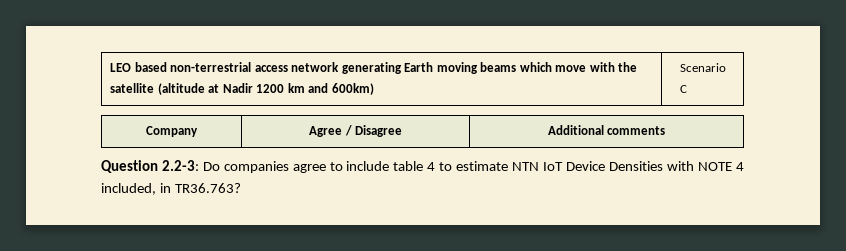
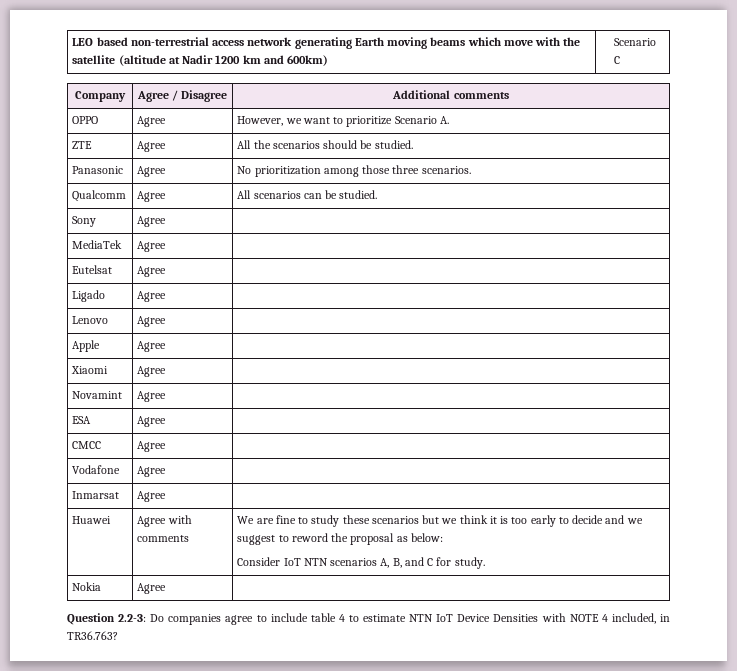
+ OPPO | Agree | However, we want to prioritize Scenario A.
+ ZTE | Agree | All the scenarios should be studied.
+ Panasonic | Agree | No prioritization among those three scenarios.
+ Qualcomm | Agree | All scenarios can be studied.
+ Sony | Agree |
+ MediaTek | Agree |
+ Eutelsat | Agree |
+ Ligado | Agree |
+ Lenovo | Agree |
+ Apple | Agree |
+ Xiaomi | Agree |
+ Novamint | Agree |
+ ESA | Agree |
+ CMCC | Agree |
+ Vodafone | Agree |
+ Inmarsat | Agree |
+ Huawei | Agree with comments | We are fine to study these scenarios but we think it is too early to decide and we suggest to reword the proposal as below:
+ Consider IoT NTN scenarios A, B, and C for study.
+ Nokia | Agree |

